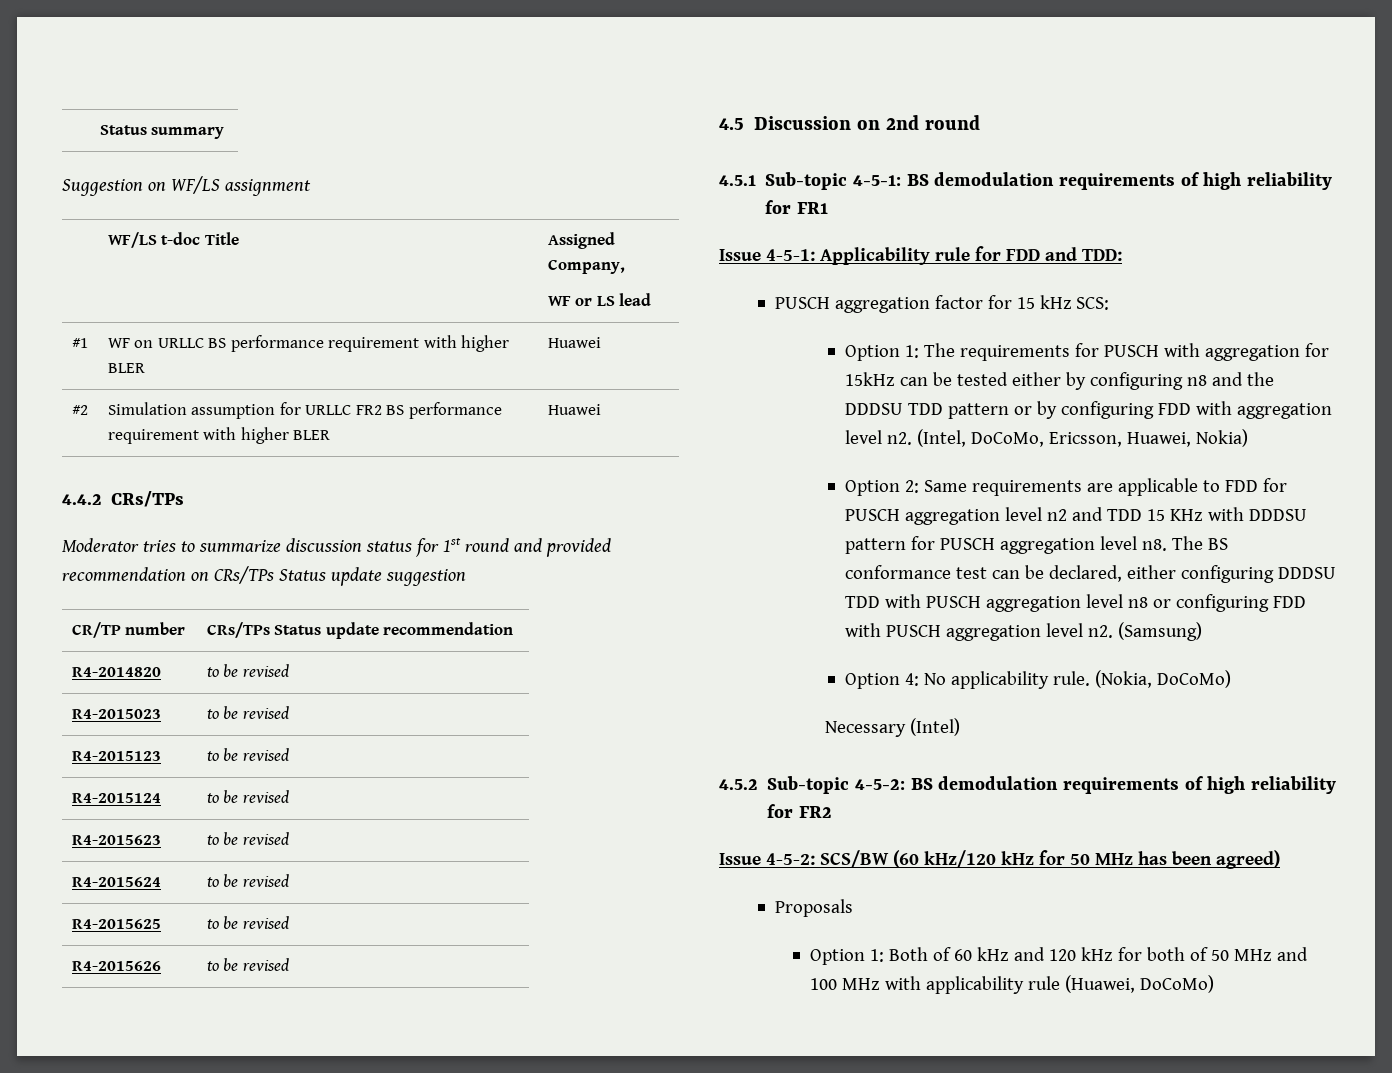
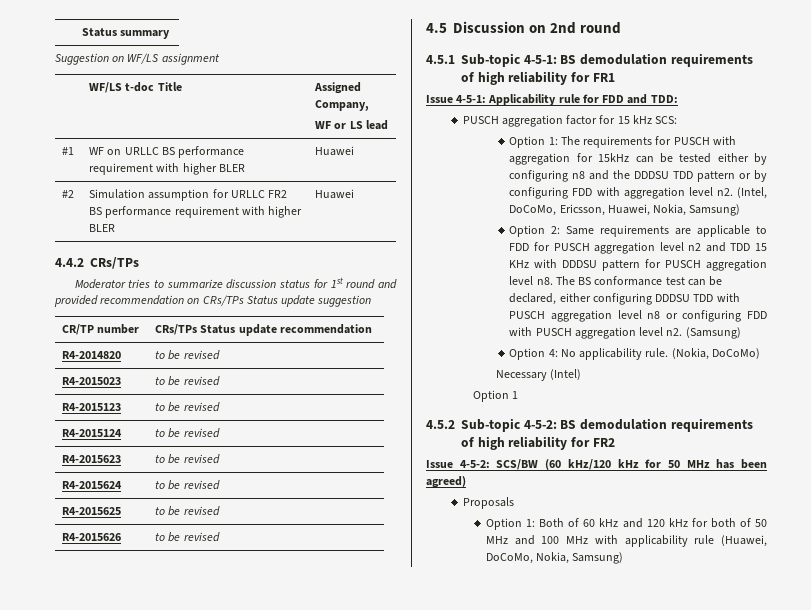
- (Intel, DoCoMo, Ericsson, Huawei, Nokia)
+ (Intel, DoCoMo, Ericsson, Huawei, Nokia, Samsung)
+ Option 1
- Option 1: Both of 60 kHz and 120 kHz for both of 50 MHz and 100 MHz with applicability rule (Huawei, DoCoMo)
+ Option 1: Both of 60 kHz and 120 kHz for both of 50 MHz and 100 MHz with applicability rule (Huawei, DoCoMo, Nokia, Samsung)

